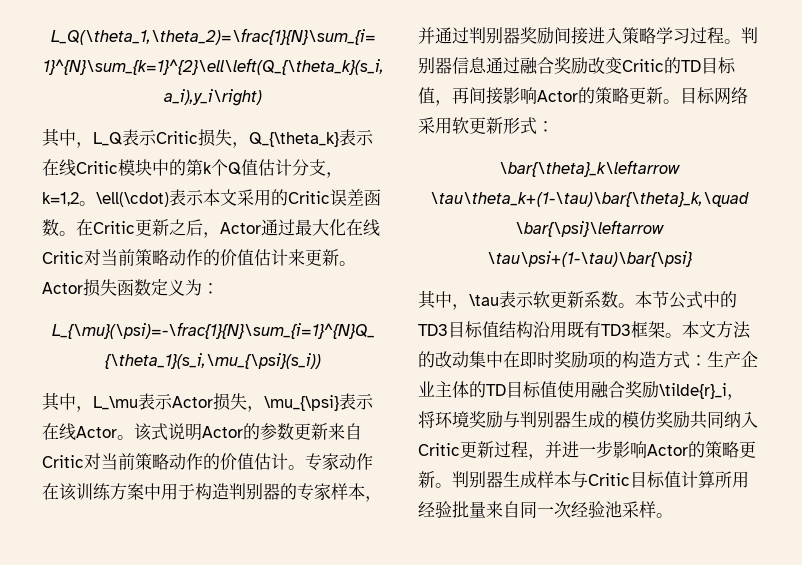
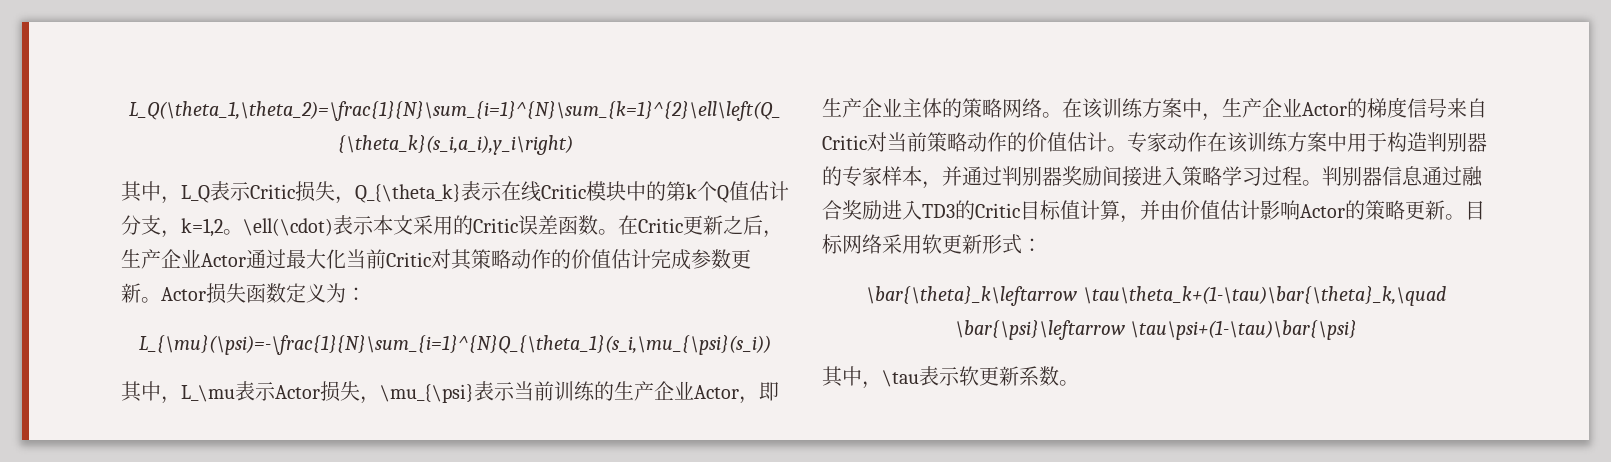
- 在Critic更新之后，Actor通过最大化在线Critic对当前策略动作的价值估计来更新。
+ 在Critic更新之后，生产企业Actor通过最大化当前Critic对其策略动作的价值估计完成参数更新。
- 其中，L_\mu表示Actor损失，\mu_{\psi}表示在线Actor。该式说明Actor的参数更新来自Critic对当前策略动作的价值估计。
+ 其中，L_\mu表示Actor损失，\mu_{\psi}表示当前训练的生产企业Actor，即生产企业主体的策略网络。在该训练方案中，生产企业Actor的梯度信号来自Critic对当前策略动作的价值估计。
- 判别器信息通过融合奖励改变Critic的TD目标值，再间接影响Actor的策略更新。
+ 判别器信息通过融合奖励进入TD3的Critic目标值计算，并由价值估计影响Actor的策略更新。
- 本节公式中的TD3目标值结构沿用既有TD3框架。本文方法的改动集中在即时奖励项的构造方式：生产企业主体的TD目标值使用融合奖励\tilde{r}_i，将环境奖励与判别器生成的模仿奖励共同纳入Critic更新过程，并进一步影响Actor的策略更新。判别器生成样本与Critic目标值计算所用经验批量来自同一次经验池采样。

